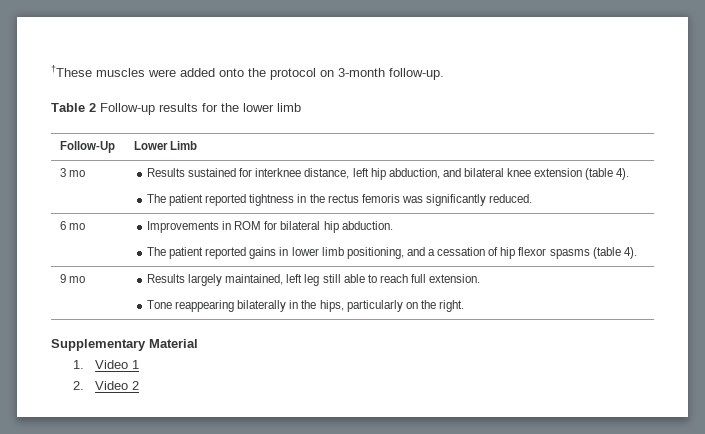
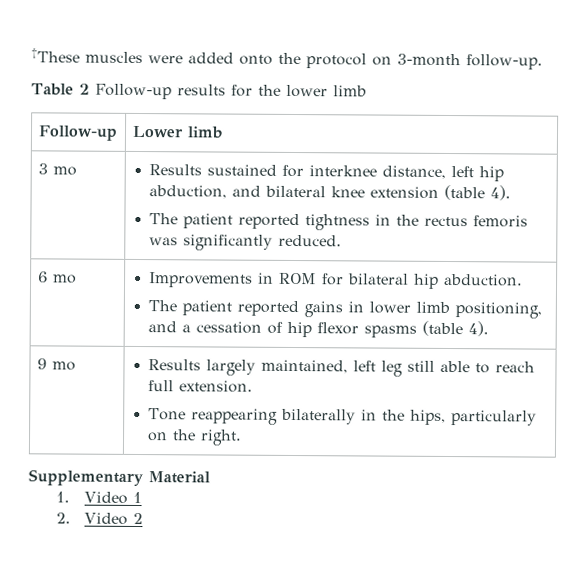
- Follow-Up | Lower Limb
+ Follow-up | Lower limb

